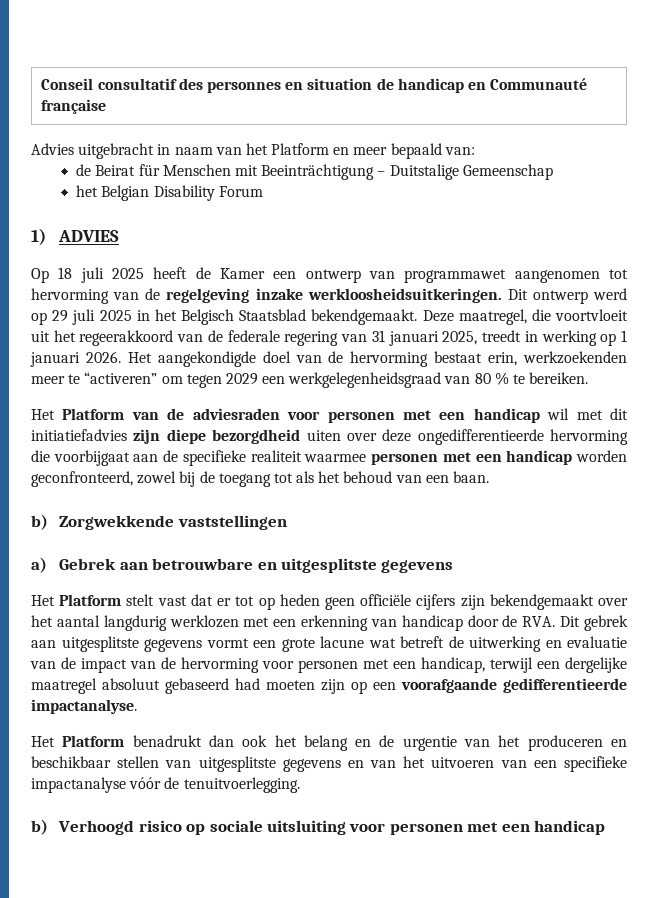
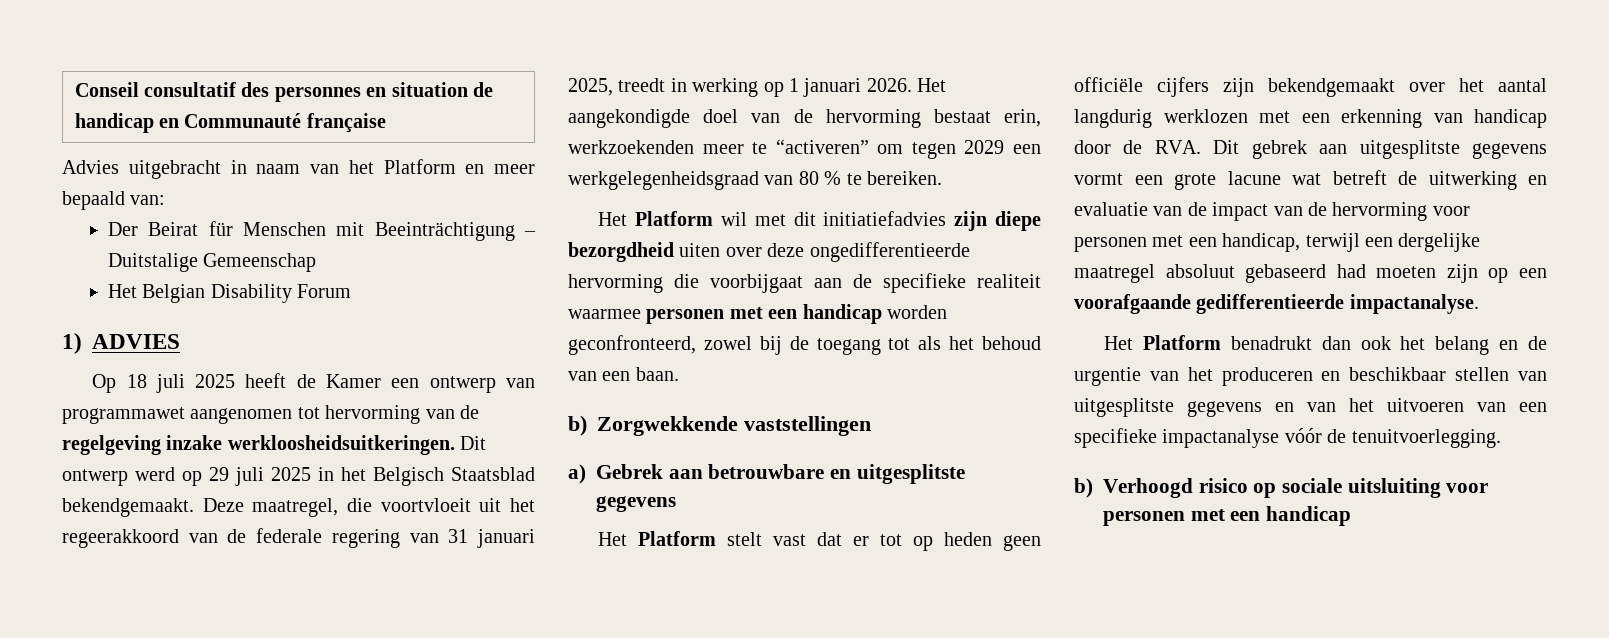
- de Beirat für Menschen mit Beeinträchtigung – Duitstalige Gemeenschap
+ Der Beirat für Menschen mit Beeinträchtigung – Duitstalige Gemeenschap
- het Belgian Disability Forum
+ Het Belgian Disability Forum
- Het Platform van de adviesraden voor personen met een handicap wil met dit initiatiefadvies zijn diepe bezorgdheid uiten over deze ongedifferentieerde hervorming die voorbijgaat aan de specifieke realiteit waarmee personen met een handicap worden geconfronteerd, zowel bij de toegang tot als het behoud van een baan.
+ Het Platform wil met dit initiatiefadvies zijn diepe bezorgdheid uiten over deze ongedifferentieerde hervorming die voorbijgaat aan de specifieke realiteit waarmee personen met een handicap worden geconfronteerd, zowel bij de toegang tot als het behoud van een baan.

